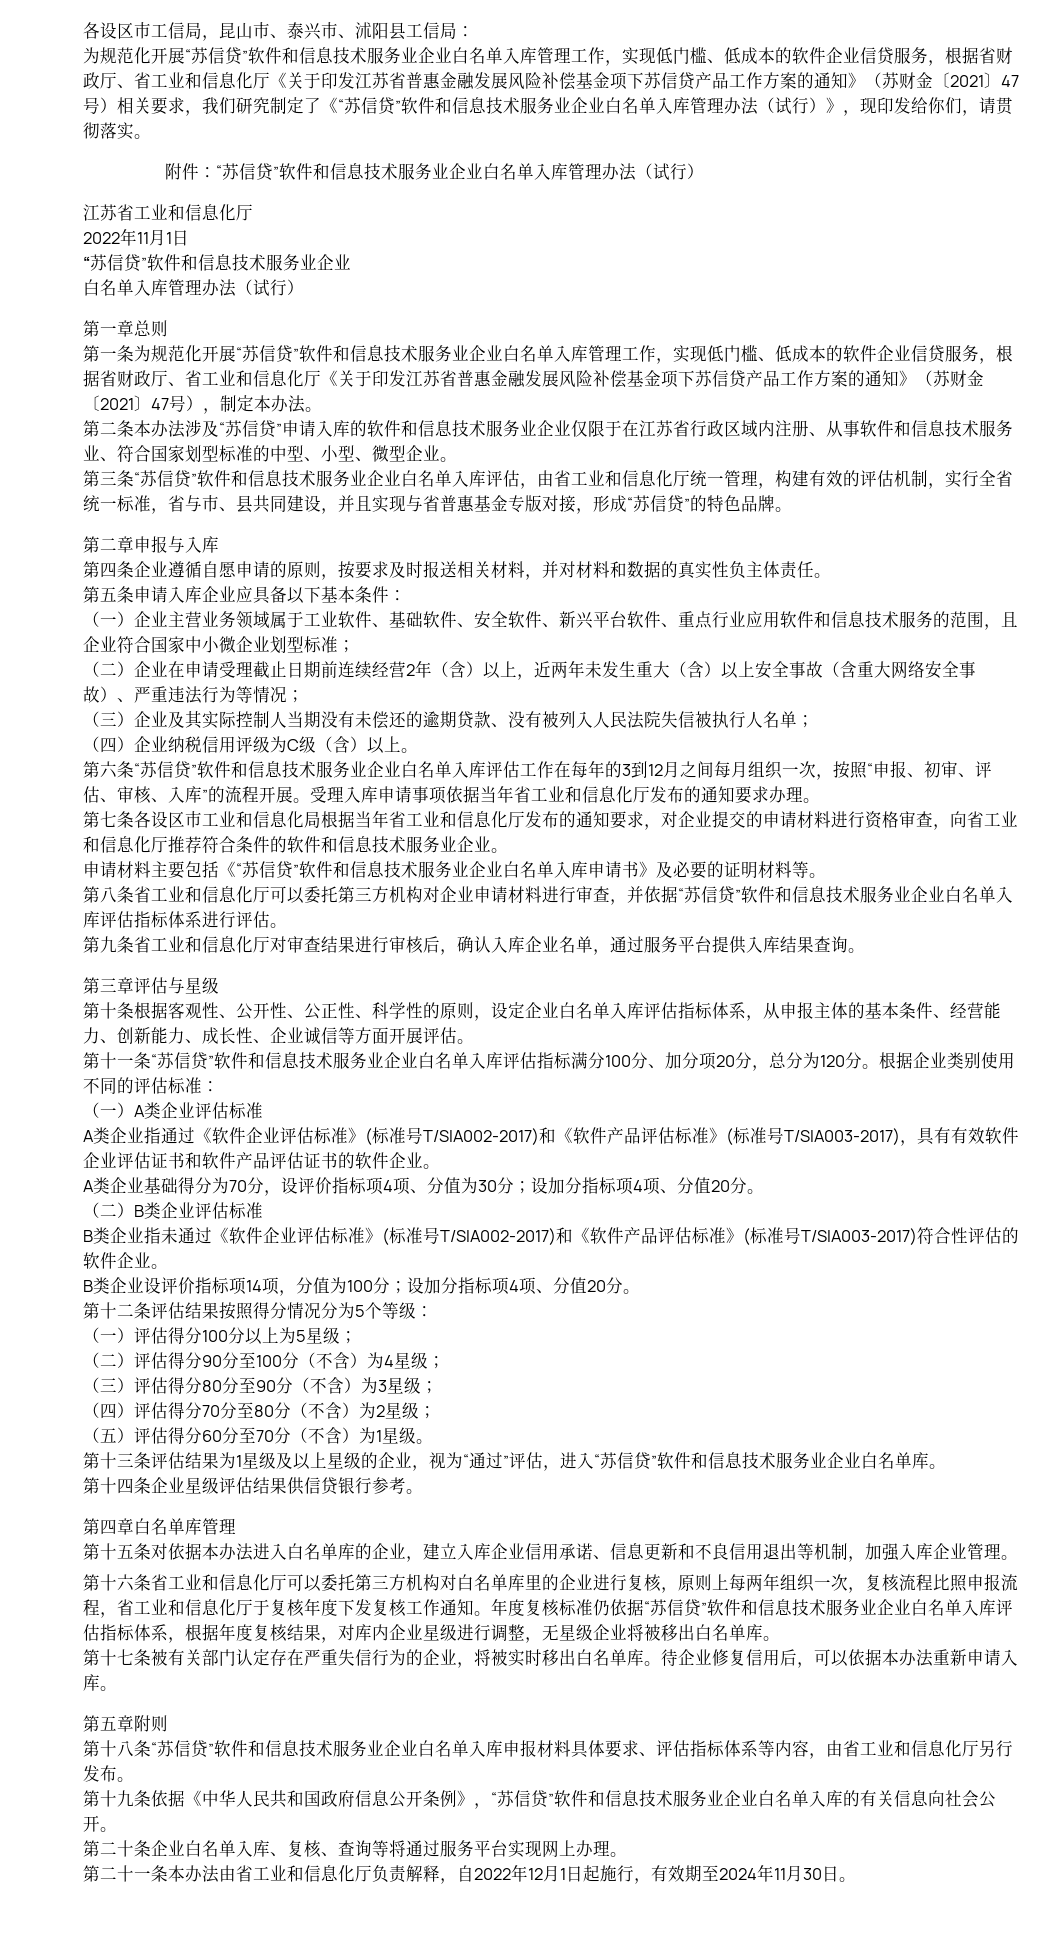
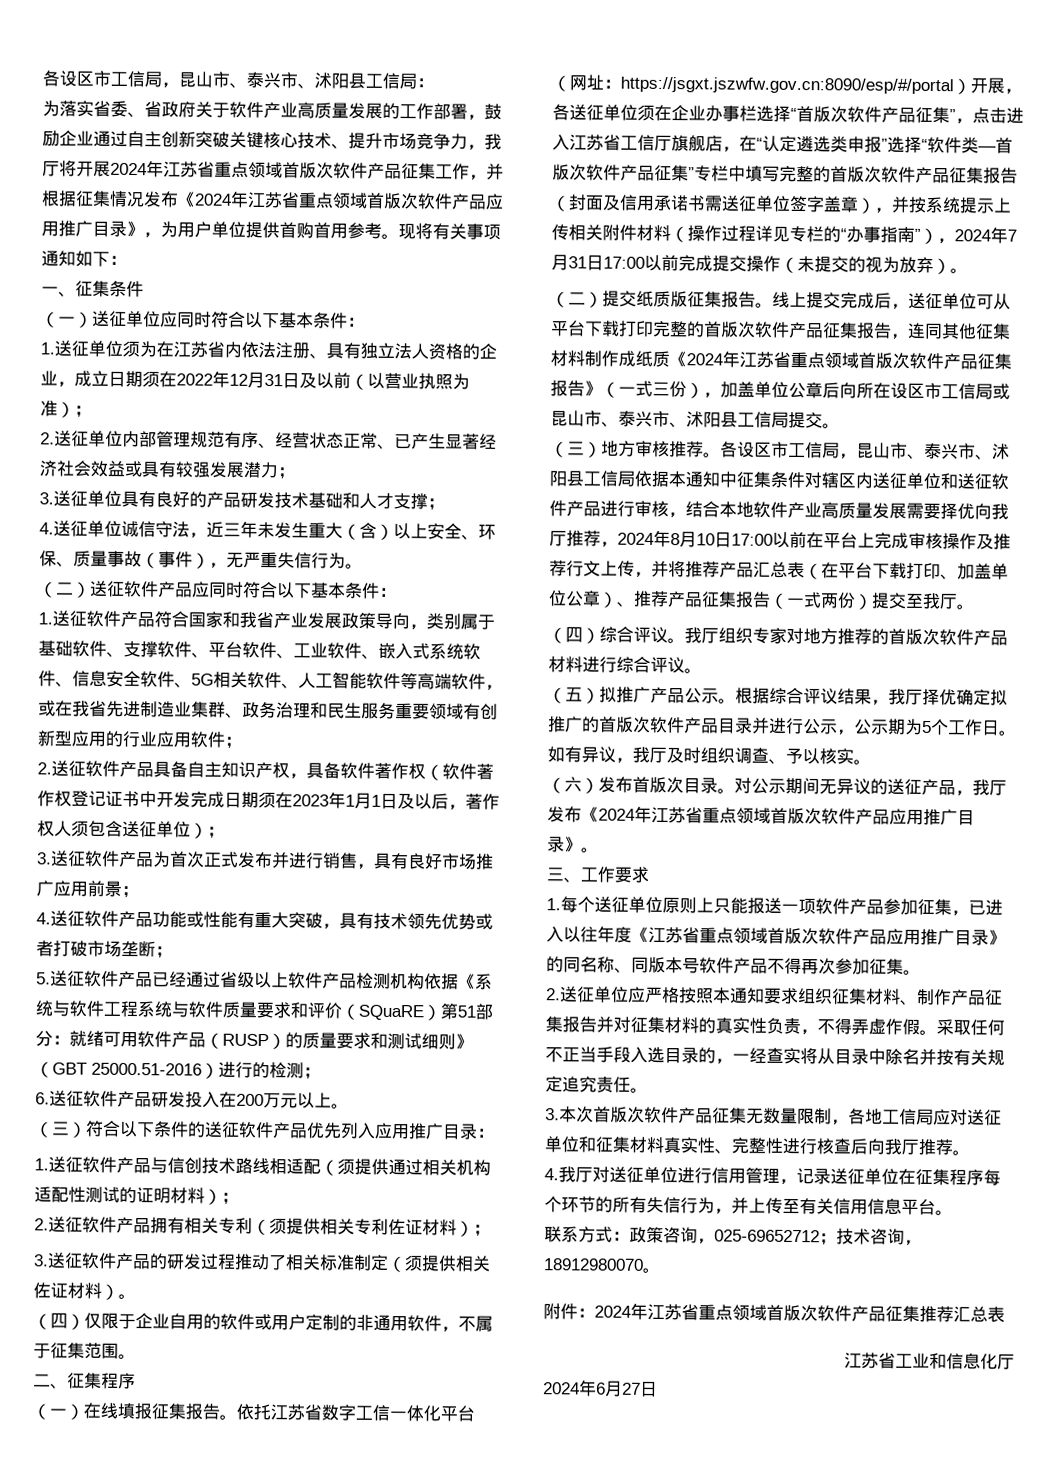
- 为规范化开展“苏信贷”软件和信息技术服务业企业白名单入库管理工作，实现低门槛、低成本的软件企业信贷服务，根据省财政厅、省工业和信息化厅《关于印发江苏省普惠金融发展风险补偿基金项下苏信贷产品工作方案的通知》（苏财金〔2021〕47号）相关要求，我们研究制定了《“苏信贷”软件和信息技术服务业企业白名单入库管理办法（试行）》，现印发给你们，请贯彻落实。
- 附件：“苏信贷”软件和信息技术服务业企业白名单入库管理办法（试行）
+ 为落实省委、省政府关于软件产业高质量发展的工作部署，鼓励企业通过自主创新突破关键核心技术、提升市场竞争力，我厅将开展2024年江苏省重点领域首版次软件产品征集工作，并根据征集情况发布《2024年江苏省重点领域首版次软件产品应用推广目录》，为用户单位提供首购首用参考。现将有关事项通知如下：
+ 一、征集条件
+ （一）送征单位应同时符合以下基本条件：
+ 1.送征单位须为在江苏省内依法注册、具有独立法人资格的企业，成立日期须在2022年12月31日及以前（以营业执照为准）；
+ 2.送征单位内部管理规范有序、经营状态正常、已产生显著经济社会效益或具有较强发展潜力；
+ 3.送征单位具有良好的产品研发技术基础和人才支撑；
+ 4.送征单位诚信守法，近三年未发生重大（含）以上安全、环保、质量事故（事件），无严重失信行为。
+ （二）送征软件产品应同时符合以下基本条件：
+ 1.送征软件产品符合国家和我省产业发展政策导向，类别属于基础软件、支撑软件、平台软件、工业软件、嵌入式系统软件、信息安全软件、5G相关软件、人工智能软件等高端软件，或在我省先进制造业集群、政务治理和民生服务重要领域有创新型应用的行业应用软件；
+ 2.送征软件产品具备自主知识产权，具备软件著作权（软件著作权登记证书中开发完成日期须在2023年1月1日及以后，著作权人须包含送征单位）；
+ 3.送征软件产品为首次正式发布并进行销售，具有良好市场推广应用前景；
+ 4.送征软件产品功能或性能有重大突破，具有技术领先优势或者打破市场垄断；
+ 5.送征软件产品已经通过省级以上软件产品检测机构依据《系统与软件工程系统与软件质量要求和评价（SQuaRE）第51部分：就绪可用软件产品（RUSP）的质量要求和测试细则》（GBT 25000.51-2016）进行的检测；
+ 6.送征软件产品研发投入在200万元以上。
+ （三）符合以下条件的送征软件产品优先列入应用推广目录：
+ 1.送征软件产品与信创技术路线相适配（须提供通过相关机构适配性测试的证明材料）；
+ 2.送征软件产品拥有相关专利（须提供相关专利佐证材料）；
+ 3.送征软件产品的研发过程推动了相关标准制定（须提供相关佐证材料）。
+ （四）仅限于企业自用的软件或用户定制的非通用软件，不属于征集范围。
+ 二、征集程序
+ （一）在线填报征集报告。依托江苏省数字工信一体化平台（网址：https://jsgxt.jszwfw.gov.cn:8090/esp/#/portal）开展，各送征单位须在企业办事栏选择“首版次软件产品征集”，点击进入江苏省工信厅旗舰店，在“认定遴选类申报”选择“软件类—首版次软件产品征集”专栏中填写完整的首版次软件产品征集报告（封面及信用承诺书需送征单位签字盖章），并按系统提示上传相关附件材料（操作过程详见专栏的“办事指南”），2024年7月31日17:00以前完成提交操作（未提交的视为放弃）。
+ （二）提交纸质版征集报告。线上提交完成后，送征单位可从平台下载打印完整的首版次软件产品征集报告，连同其他征集材料制作成纸质《2024年江苏省重点领域首版次软件产品征集报告》（一式三份），加盖单位公章后向所在设区市工信局或昆山市、泰兴市、沭阳县工信局提交。
+ （三）地方审核推荐。各设区市工信局，昆山市、泰兴市、沭阳县工信局依据本通知中征集条件对辖区内送征单位和送征软件产品进行审核，结合本地软件产业高质量发展需要择优向我厅推荐，2024年8月10日17:00以前在平台上完成审核操作及推荐行文上传，并将推荐产品汇总表（在平台下载打印、加盖单位公章）、推荐产品征集报告（一式两份）提交至我厅。
+ （四）综合评议。我厅组织专家对地方推荐的首版次软件产品材料进行综合评议。
+ （五）拟推广产品公示。根据综合评议结果，我厅择优确定拟推广的首版次软件产品目录并进行公示，公示期为5个工作日。如有异议，我厅及时组织调查、予以核实。
+ （六）发布首版次目录。对公示期间无异议的送征产品，我厅发布《2024年江苏省重点领域首版次软件产品应用推广目录》。
+ 三、工作要求
+ 1.每个送征单位原则上只能报送一项软件产品参加征集，已进入以往年度《江苏省重点领域首版次软件产品应用推广目录》的同名称、同版本号软件产品不得再次参加征集。
+ 2.送征单位应严格按照本通知要求组织征集材料、制作产品征集报告并对征集材料的真实性负责，不得弄虚作假。采取任何不正当手段入选目录的，一经查实将从目录中除名并按有关规定追究责任。
+ 3.本次首版次软件产品征集无数量限制，各地工信局应对送征单位和征集材料真实性、完整性进行核查后向我厅推荐。
+ 4.我厅对送征单位进行信用管理，记录送征单位在征集程序每个环节的所有失信行为，并上传至有关信用信息平台。
+ 联系方式：政策咨询，025-69652712；技术咨询，18912980070。
+ 附件：2024年江苏省重点领域首版次软件产品征集推荐汇总表
  江苏省工业和信息化厅
- 2022年11月1日
- “苏信贷”软件和信息技术服务业企业
- 白名单入库管理办法（试行）
- 第一章总则
- 第一条为规范化开展“苏信贷”软件和信息技术服务业企业白名单入库管理工作，实现低门槛、低成本的软件企业信贷服务，根据省财政厅、省工业和信息化厅《关于印发江苏省普惠金融发展风险补偿基金项下苏信贷产品工作方案的通知》（苏财金〔2021〕47号），制定本办法。
- 第二条本办法涉及“苏信贷”申请入库的软件和信息技术服务业企业仅限于在江苏省行政区域内注册、从事软件和信息技术服务业、符合国家划型标准的中型、小型、微型企业。
- 第三条“苏信贷”软件和信息技术服务业企业白名单入库评估，由省工业和信息化厅统一管理，构建有效的评估机制，实行全省统一标准，省与市、县共同建设，并且实现与省普惠基金专版对接，形成“苏信贷”的特色品牌。
- 第二章申报与入库
- 第四条企业遵循自愿申请的原则，按要求及时报送相关材料，并对材料和数据的真实性负主体责任。
- 第五条申请入库企业应具备以下基本条件：
- （一）企业主营业务领域属于工业软件、基础软件、安全软件、新兴平台软件、重点行业应用软件和信息技术服务的范围，且企业符合国家中小微企业划型标准；
- （二）企业在申请受理截止日期前连续经营2年（含）以上，近两年未发生重大（含）以上安全事故（含重大网络安全事故）、严重违法行为等情况；
- （三）企业及其实际控制人当期没有未偿还的逾期贷款、没有被列入人民法院失信被执行人名单；
- （四）企业纳税信用评级为C级（含）以上。
- 第六条“苏信贷”软件和信息技术服务业企业白名单入库评估工作在每年的3到12月之间每月组织一次，按照“申报、初审、评估、审核、入库”的流程开展。受理入库申请事项依据当年省工业和信息化厅发布的通知要求办理。
- 第七条各设区市工业和信息化局根据当年省工业和信息化厅发布的通知要求，对企业提交的申请材料进行资格审查，向省工业和信息化厅推荐符合条件的软件和信息技术服务业企业。
- 申请材料主要包括《“苏信贷”软件和信息技术服务业企业白名单入库申请书》及必要的证明材料等。
- 第八条省工业和信息化厅可以委托第三方机构对企业申请材料进行审查，并依据“苏信贷”软件和信息技术服务业企业白名单入库评估指标体系进行评估。
- 第九条省工业和信息化厅对审查结果进行审核后，确认入库企业名单，通过服务平台提供入库结果查询。
- 第三章评估与星级
- 第十条根据客观性、公开性、公正性、科学性的原则，设定企业白名单入库评估指标体系，从申报主体的基本条件、经营能力、创新能力、成长性、企业诚信等方面开展评估。
- 第十一条“苏信贷”软件和信息技术服务业企业白名单入库评估指标满分100分、加分项20分，总分为120分。根据企业类别使用不同的评估标准：
- （一）A类企业评估标准
- A类企业指通过《软件企业评估标准》(标准号T/SIA002-2017)和《软件产品评估标准》(标准号T/SIA003-2017)，具有有效软件企业评估证书和软件产品评估证书的软件企业。
- A类企业基础得分为70分，设评价指标项4项、分值为30分；设加分指标项4项、分值20分。
- （二）B类企业评估标准
- B类企业指未通过《软件企业评估标准》(标准号T/SIA002-2017)和《软件产品评估标准》(标准号T/SIA003-2017)符合性评估的软件企业。
- B类企业设评价指标项14项，分值为100分；设加分指标项4项、分值20分。
- 第十二条评估结果按照得分情况分为5个等级：
- （一）评估得分100分以上为5星级；
- （二）评估得分90分至100分（不含）为4星级；
- （三）评估得分80分至90分（不含）为3星级；
- （四）评估得分70分至80分（不含）为2星级；
- （五）评估得分60分至70分（不含）为1星级。
- 第十三条评估结果为1星级及以上星级的企业，视为“通过”评估，进入“苏信贷”软件和信息技术服务业企业白名单库。
- 第十四条企业星级评估结果供信贷银行参考。
- 第四章白名单库管理
- 第十五条对依据本办法进入白名单库的企业，建立入库企业信用承诺、信息更新和不良信用退出等机制，加强入库企业管理。
- 第十六条省工业和信息化厅可以委托第三方机构对白名单库里的企业进行复核，原则上每两年组织一次，复核流程比照申报流程，省工业和信息化厅于复核年度下发复核工作通知。年度复核标准仍依据“苏信贷”软件和信息技术服务业企业白名单入库评估指标体系，根据年度复核结果，对库内企业星级进行调整，无星级企业将被移出白名单库。
- 第十七条被有关部门认定存在严重失信行为的企业，将被实时移出白名单库。待企业修复信用后，可以依据本办法重新申请入库。
- 第五章附则
- 第十八条“苏信贷”软件和信息技术服务业企业白名单入库申报材料具体要求、评估指标体系等内容，由省工业和信息化厅另行发布。
- 第十九条依据《中华人民共和国政府信息公开条例》，“苏信贷”软件和信息技术服务业企业白名单入库的有关信息向社会公开。
- 第二十条企业白名单入库、复核、查询等将通过服务平台实现网上办理。
- 第二十一条本办法由省工业和信息化厅负责解释，自2022年12月1日起施行，有效期至2024年11月30日。
+ 2024年6月27日

